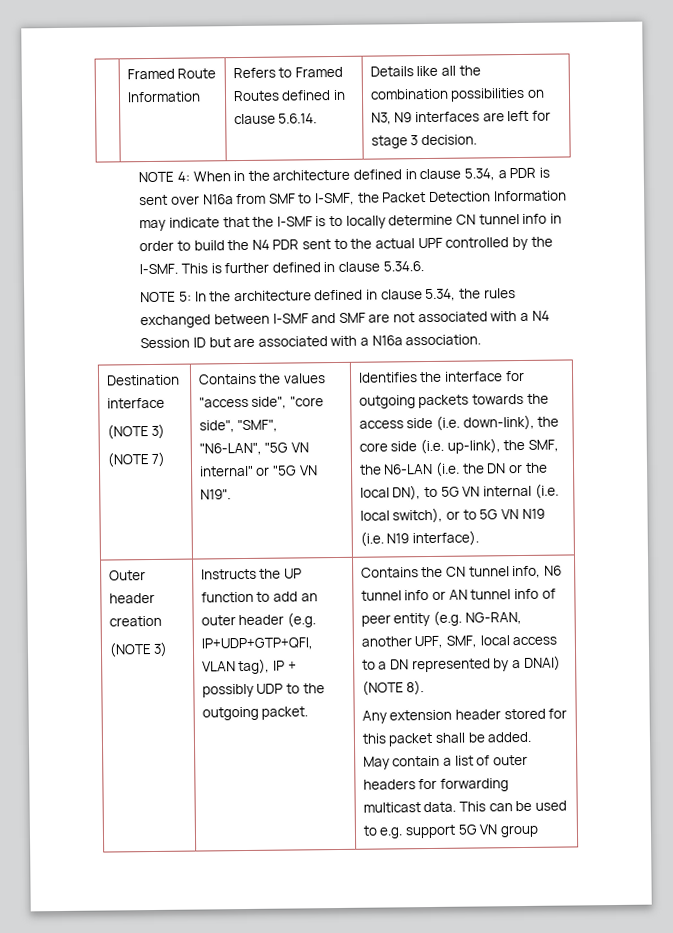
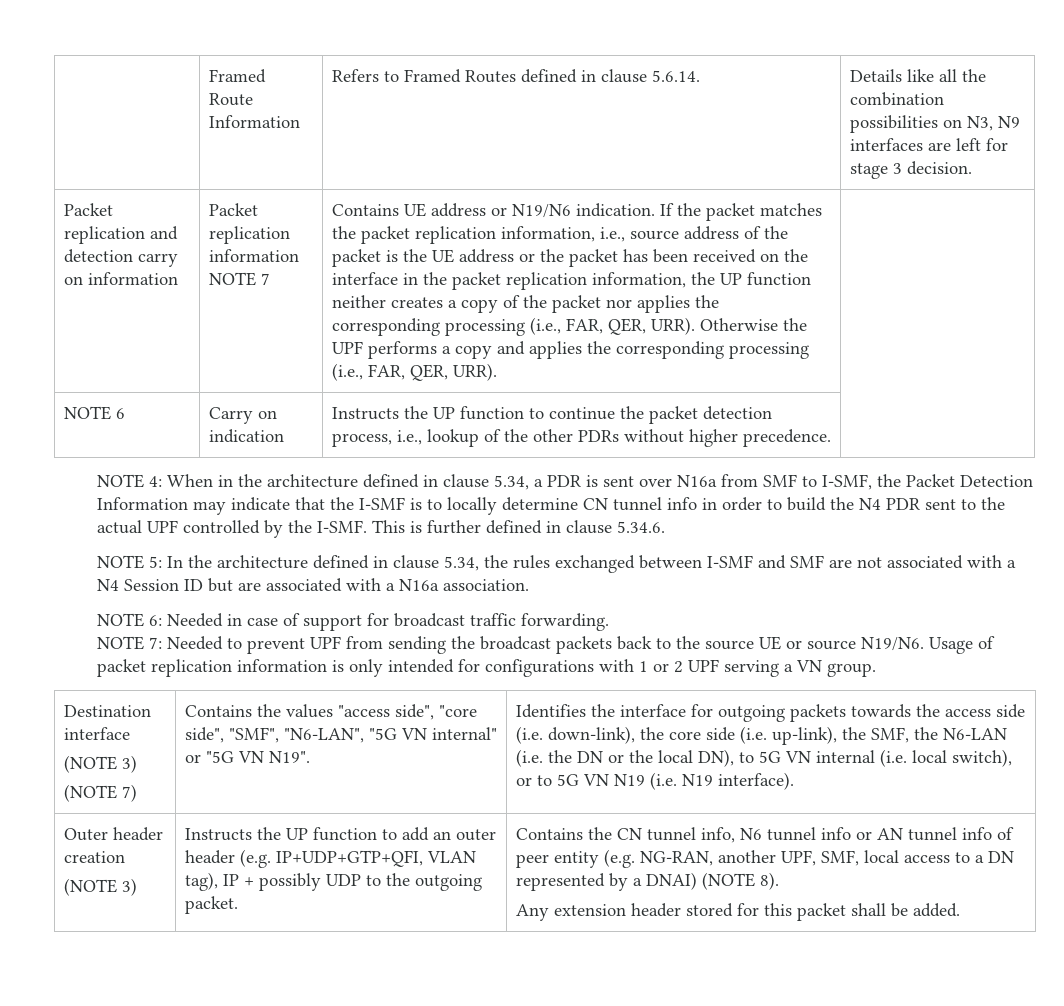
+ Packet replication and detection carry on information | Packet replication information NOTE 7 | Contains UE address or N19/N6 indication. If the packet matches the packet replication information, i.e., source address of the packet is the UE address or the packet has been received on the interface in the packet replication information, the UP function neither creates a copy of the packet nor applies the corresponding processing (i.e., FAR, QER, URR). Otherwise the UPF performs a copy and applies the corresponding processing (i.e., FAR, QER, URR). |
+ NOTE 6 | Carry on indication | Instructs the UP function to continue the packet detection process, i.e., lookup of the other PDRs without higher precedence. |
+ NOTE 6: Needed in case of support for broadcast traffic forwarding.
+ NOTE 7: Needed to prevent UPF from sending the broadcast packets back to the source UE or source N19/N6. Usage of packet replication information is only intended for configurations with 1 or 2 UPF serving a VN group.
- May contain a list of outer headers for forwarding multicast data. This can be used to e.g. support 5G VN group

